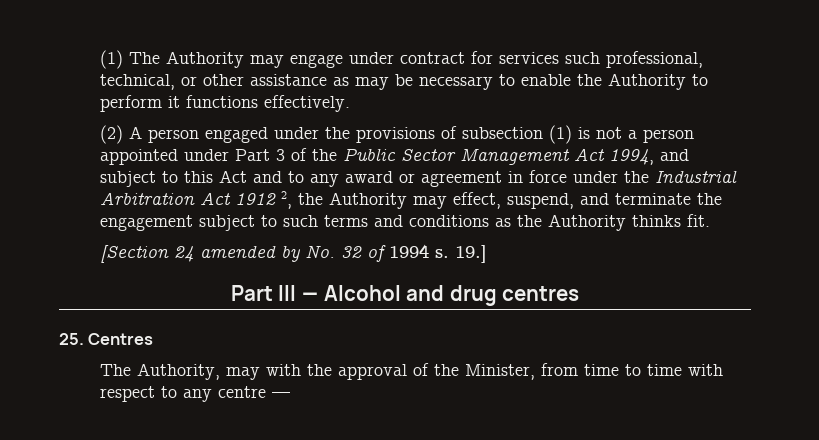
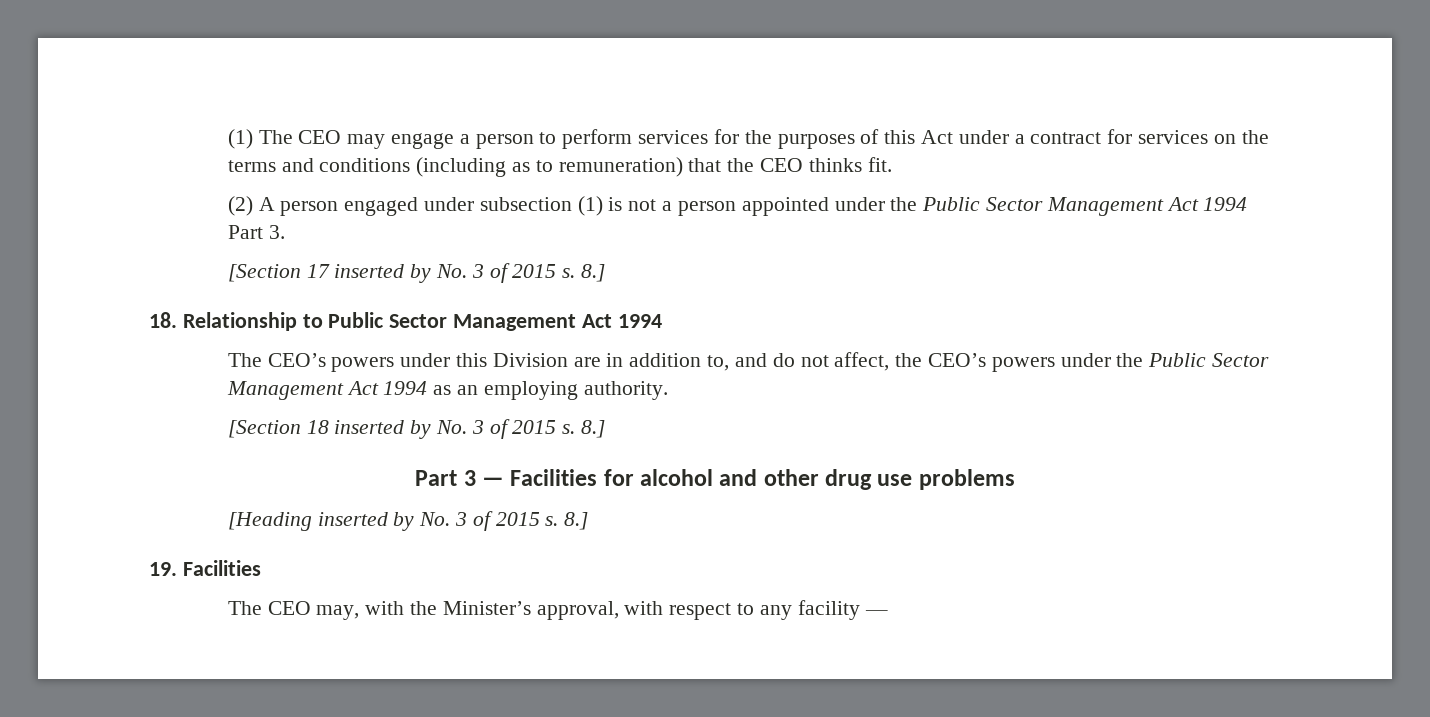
- (1) The Authority may engage under contract for services such professional, technical, or other assistance as may be necessary to enable the Authority to perform it functions effectively.
+ (1) The CEO may engage a person to perform services for the purposes of this Act under a contract for services on the terms and conditions (including as to remuneration) that the CEO thinks fit.
- (2) A person engaged under the provisions of subsection (1) is not a person appointed under Part 3 of the Public Sector Management Act 1994, and subject to this Act and to any award or agreement in force under the Industrial Arbitration Act 1912 2, the Authority may effect, suspend, and terminate the engagement subject to such terms and conditions as the Authority thinks fit.
- [Section 24 amended by No. 32 of 1994 s. 19.]
- Part III — Alcohol and drug centres
- 25. Centres
- The Authority, may with the approval of the Minister, from time to time with respect to any centre —
+ (2) A person engaged under subsection (1) is not a person appointed under the Public Sector Management Act 1994 Part 3.
+ [Section 17 inserted by No. 3 of 2015 s. 8.]
+ 18. Relationship to Public Sector Management Act 1994
+ The CEO’s powers under this Division are in addition to, and do not affect, the CEO’s powers under the Public Sector Management Act 1994 as an employing authority.
+ [Section 18 inserted by No. 3 of 2015 s. 8.]
+ Part 3 — Facilities for alcohol and other drug use problems
+ [Heading inserted by No. 3 of 2015 s. 8.]
+ 19. Facilities
+ The CEO may, with the Minister’s approval, with respect to any facility —

